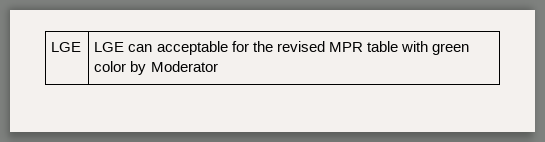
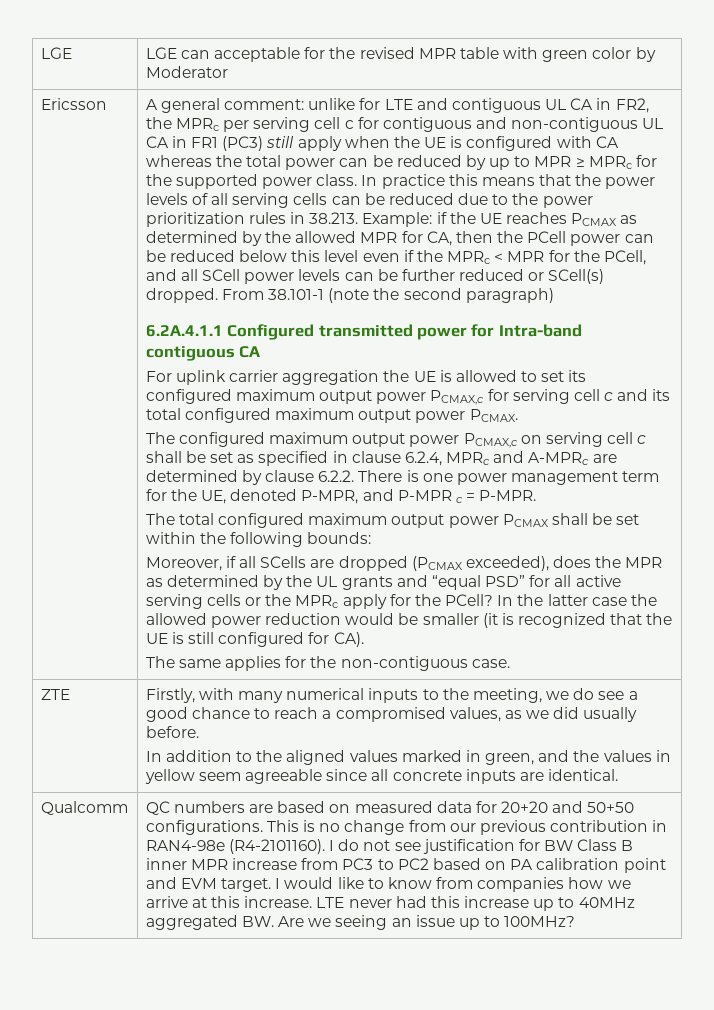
+ Ericsson | A general comment: unlike for LTE and contiguous UL CA in FR2, the MPRc per serving cell c for contiguous and non-contiguous UL CA in FR1 (PC3) still apply when the UE is configured with CA whereas the total power can be reduced by up to MPR ≥ MPRc for the supported power class. In practice this means that the power levels of all serving cells can be reduced due to the power prioritization rules in 38.213. Example: if the UE reaches PCMAX as determined by the allowed MPR for CA, then the PCell power can be reduced below this level even if the MPRc < MPR for the PCell, and all SCell power levels can be further reduced or SCell(s) dropped. From 38.101-1 (note the second paragraph)
+ 6.2A.4.1.1 Configured transmitted power for Intra-band contiguous CA
+ For uplink carrier aggregation the UE is allowed to set its configured maximum output power PCMAX,c for serving cell c and its total configured maximum output power PCMAX.
+ The configured maximum output power PCMAX,c on serving cell c shall be set as specified in clause 6.2.4, MPRc and A-MPRc are determined by clause 6.2.2. There is one power management term for the UE, denoted P-MPR, and P-MPR c = P-MPR.
+ The total configured maximum output power PCMAX shall be set within the following bounds:
+ Moreover, if all SCells are dropped (PCMAX exceeded), does the MPR as determined by the UL grants and “equal PSD” for all active serving cells or the MPRc apply for the PCell? In the latter case the allowed power reduction would be smaller (it is recognized that the UE is still configured for CA).
+ The same applies for the non-contiguous case.
+ ZTE | Firstly, with many numerical inputs to the meeting, we do see a good chance to reach a compromised values, as we did usually before.
+ In addition to the aligned values marked in green, and the values in yellow seem agreeable since all concrete inputs are identical.
+ Qualcomm | QC numbers are based on measured data for 20+20 and 50+50 configurations. This is no change from our previous contribution in RAN4-98e (R4-2101160). I do not see justification for BW Class B inner MPR increase from PC3 to PC2 based on PA calibration point and EVM target. I would like to know from companies how we arrive at this increase. LTE never had this increase up to 40MHz aggregated BW. Are we seeing an issue up to 100MHz?

